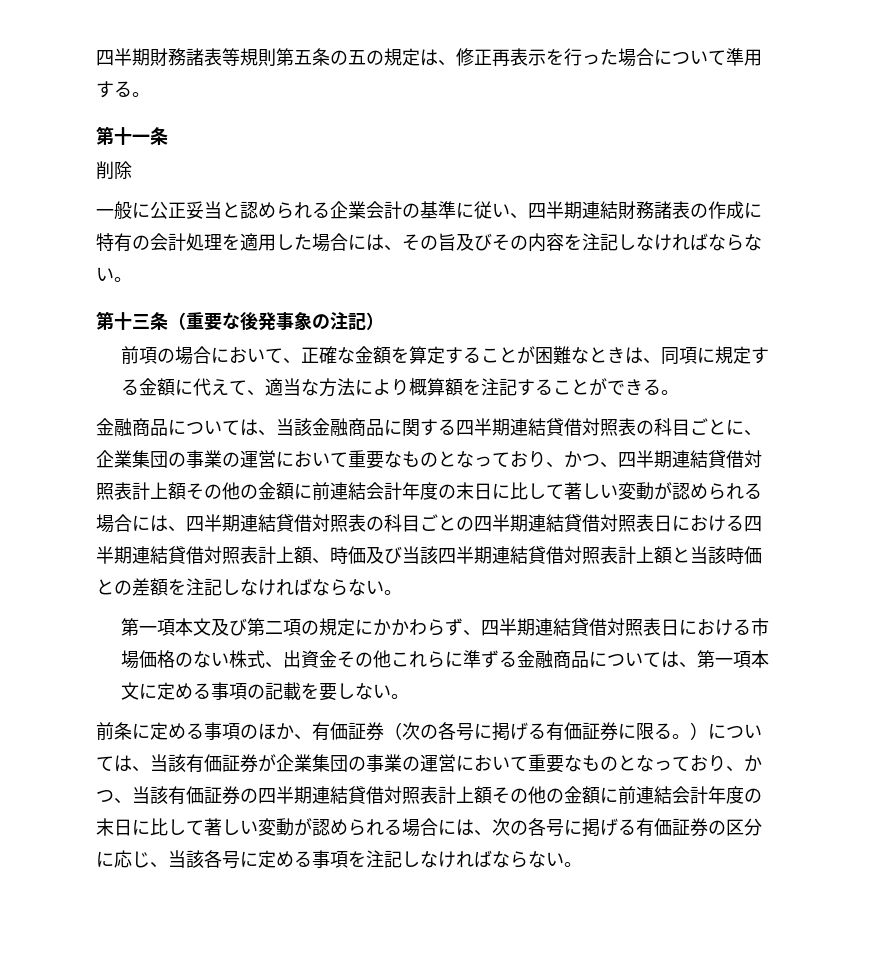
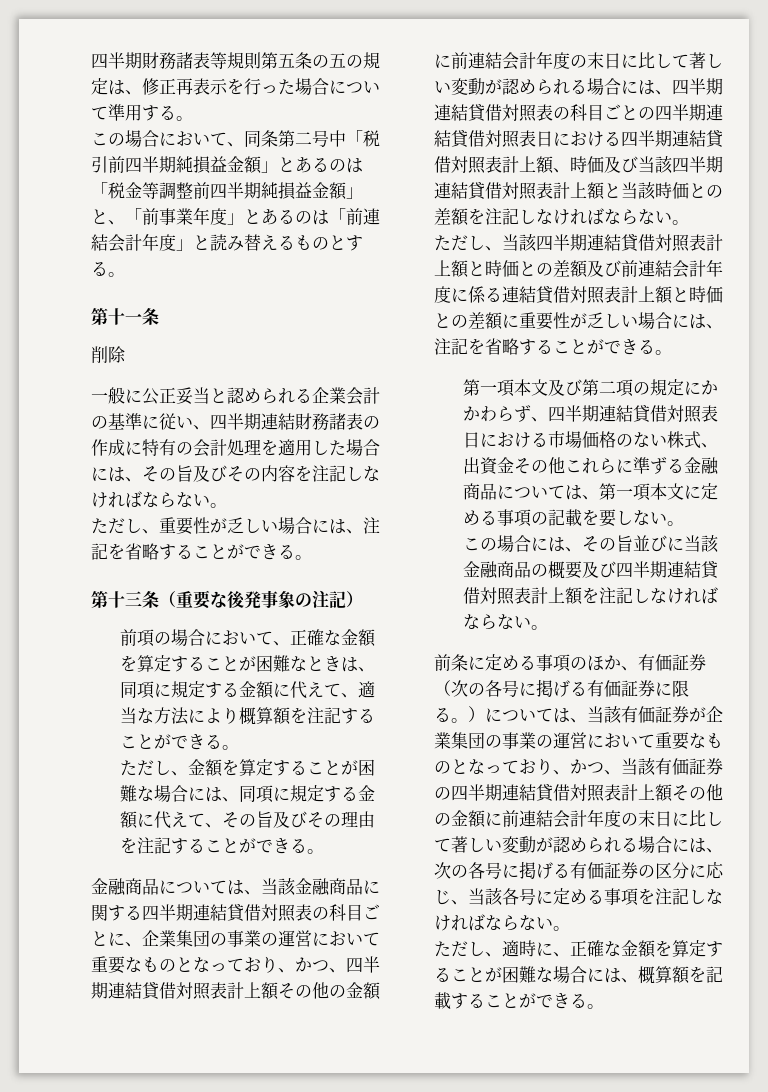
+ この場合において、同条第二号中「税引前四半期純損益金額」とあるのは「税金等調整前四半期純損益金額」と、「前事業年度」とあるのは「前連結会計年度」と読み替えるものとする。
+ ただし、重要性が乏しい場合には、注記を省略することができる。
+ ただし、金額を算定することが困難な場合には、同項に規定する金額に代えて、その旨及びその理由を注記することができる。
+ ただし、当該四半期連結貸借対照表計上額と時価との差額及び前連結会計年度に係る連結貸借対照表計上額と時価との差額に重要性が乏しい場合には、注記を省略することができる。
+ この場合には、その旨並びに当該金融商品の概要及び四半期連結貸借対照表計上額を注記しなければならない。
+ ただし、適時に、正確な金額を算定することが困難な場合には、概算額を記載することができる。

